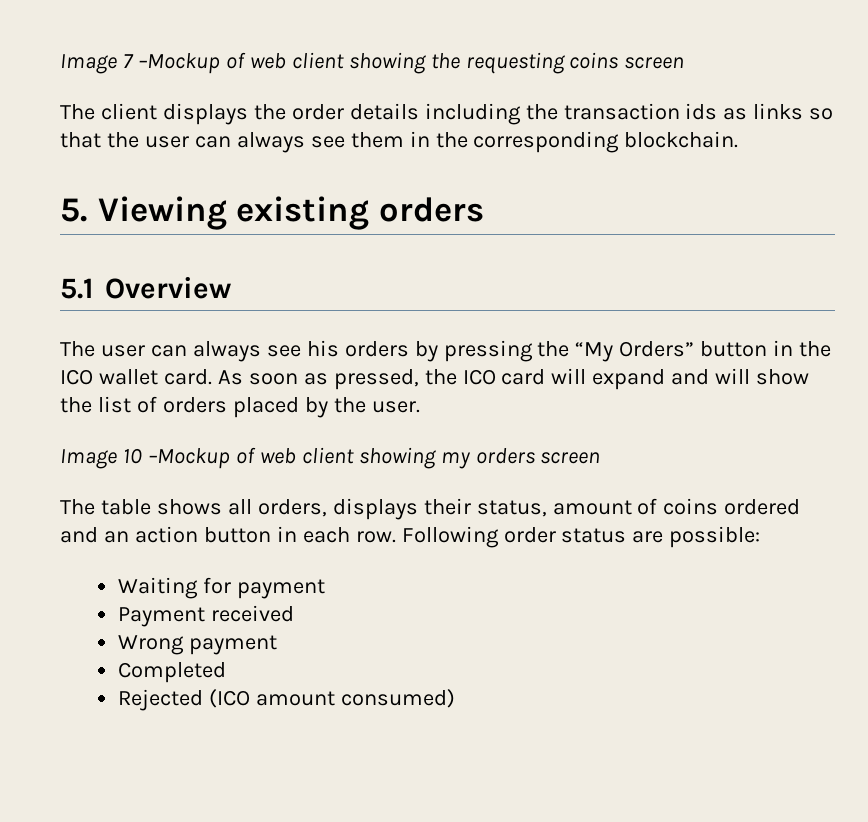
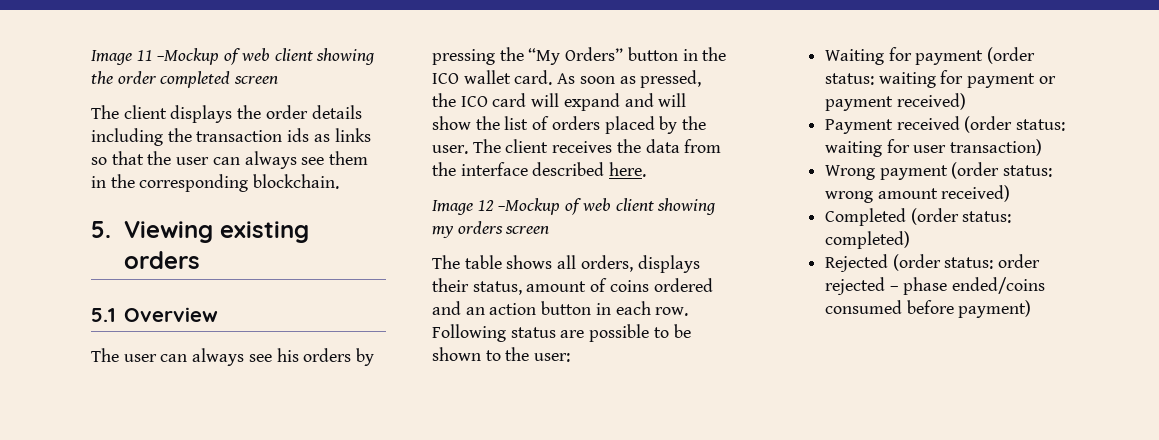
- Image 7 –Mockup of web client showing the requesting coins screen
+ Image 11 –Mockup of web client showing the order completed screen
- As soon as pressed, the ICO card will expand and will show the list of orders placed by the user.
- Image 10 –Mockup of web client showing my orders screen
+ As soon as pressed, the ICO card will expand and will show the list of orders placed by the user. The client receives the data from the interface described here.
+ Image 12 –Mockup of web client showing my orders screen
- Following order status are possible:
- Waiting for payment
- Payment received
- Wrong payment
- Completed
- Rejected (ICO amount consumed)
+ Following status are possible to be shown to the user:
+ Waiting for payment (order status: waiting for payment or payment received)
+ Payment received (order status: waiting for user transaction)
+ Wrong payment (order status: wrong amount received)
+ Completed (order status: completed)
+ Rejected (order status: order rejected – phase ended/coins consumed before payment)

